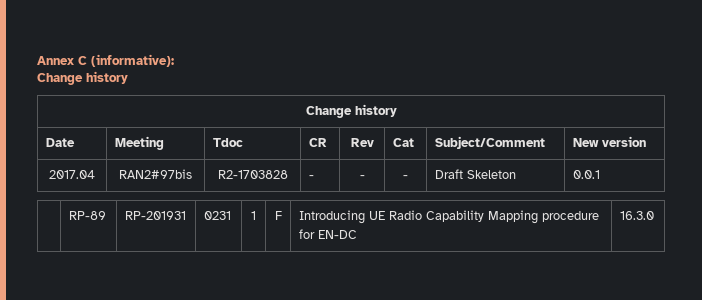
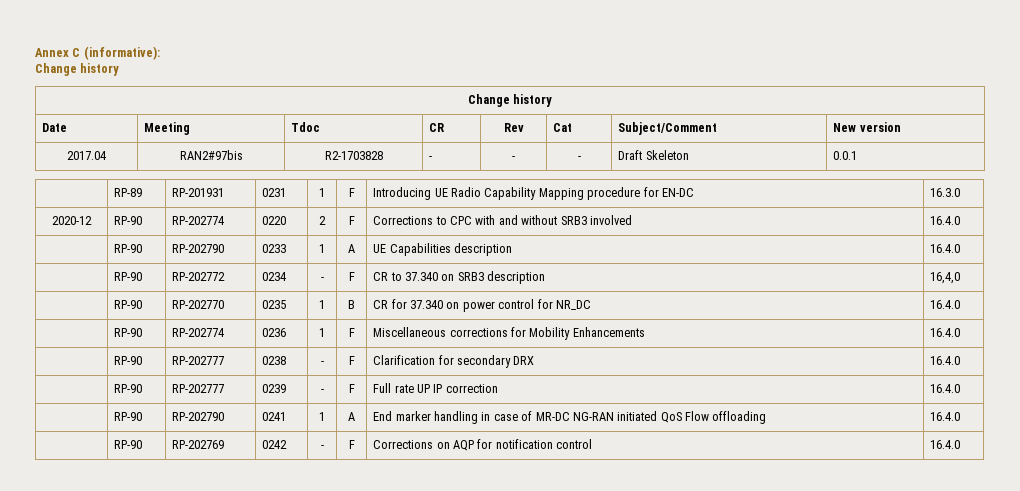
+ 2020-12 | RP-90 | RP-202774 | 0220 | 2 | F | Corrections to CPC with and without SRB3 involved | 16.4.0
+ | RP-90 | RP-202790 | 0233 | 1 | A | UE Capabilities description | 16.4.0
+ | RP-90 | RP-202772 | 0234 | - | F | CR to 37.340 on SRB3 description | 16,4,0
+ | RP-90 | RP-202770 | 0235 | 1 | B | CR for 37.340 on power control for NR_DC | 16.4.0
+ | RP-90 | RP-202774 | 0236 | 1 | F | Miscellaneous corrections for Mobility Enhancements | 16.4.0
+ | RP-90 | RP-202777 | 0238 | - | F | Clarification for secondary DRX | 16.4.0
+ | RP-90 | RP-202777 | 0239 | - | F | Full rate UP IP correction | 16.4.0
+ | RP-90 | RP-202790 | 0241 | 1 | A | End marker handling in case of MR-DC NG-RAN initiated QoS Flow offloading | 16.4.0
+ | RP-90 | RP-202769 | 0242 | - | F | Corrections on AQP for notification control | 16.4.0

